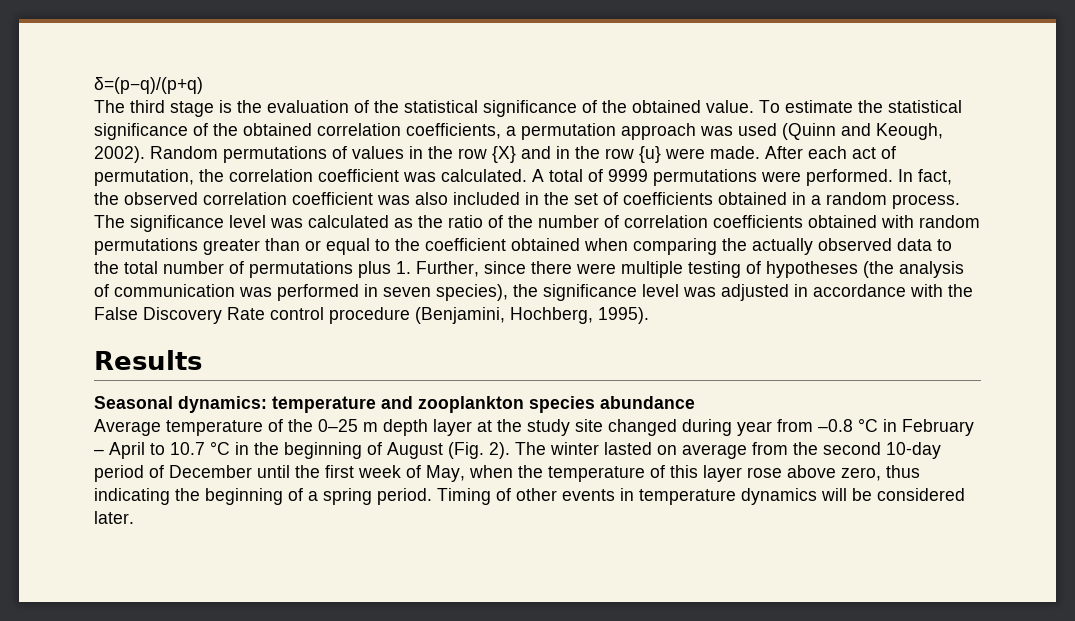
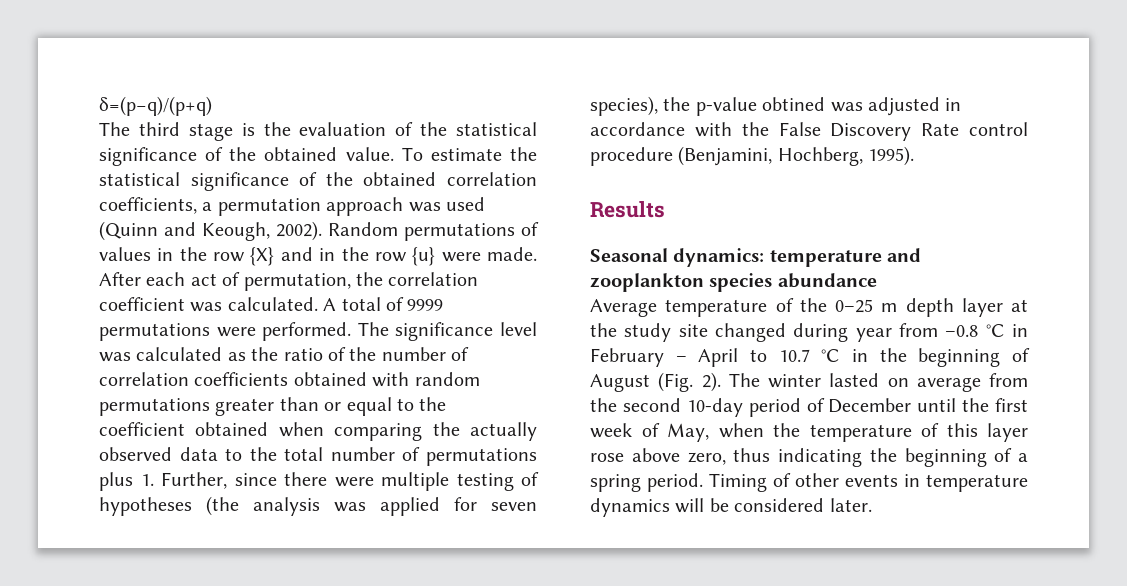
- In fact, the observed correlation coefficient was also included in the set of coefficients obtained in a random process.
- The significance level was calculated as the ratio of the number of correlation coefficients obtained with random permutations greater than or equal to the coefficient obtained when comparing the actually observed data to the total number of permutations plus 1. Further, since there were multiple testing of hypotheses (the analysis of communication was performed in seven species), the significance level was adjusted in accordance with the False Discovery Rate control procedure (Benjamini, Hochberg, 1995).
+ The significance level was calculated as the ratio of the number of correlation coefficients obtained with random permutations greater than or equal to the coefficient obtained when comparing the actually observed data to the total number of permutations plus 1. Further, since there were multiple testing of hypotheses (the analysis was applied for seven species), the p-value obtined was adjusted in accordance with the False Discovery Rate control procedure (Benjamini, Hochberg, 1995).

